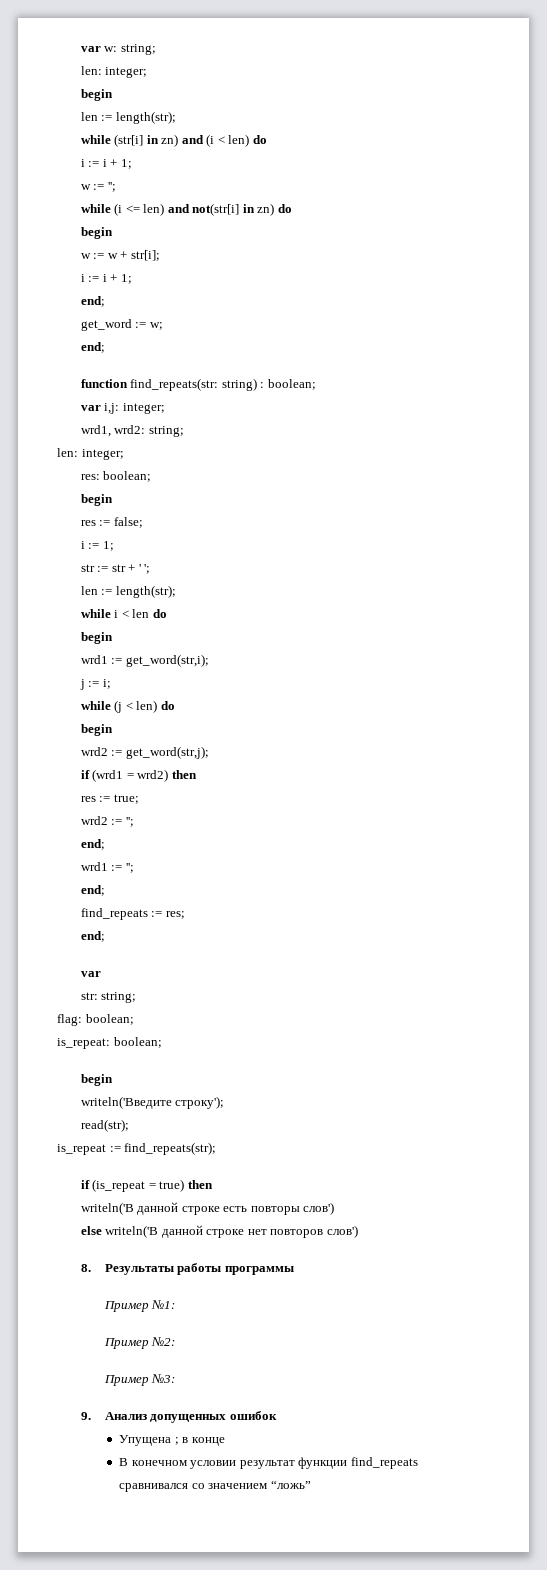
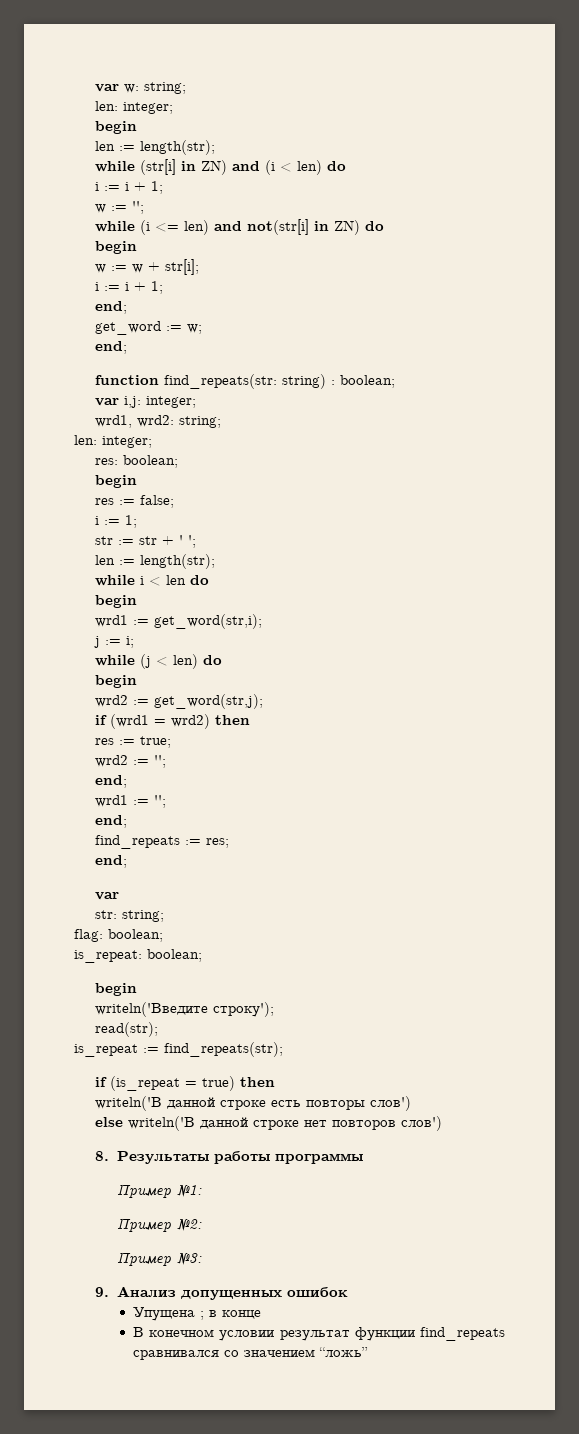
- while (str[i] in zn) and (i < len) do
+ while (str[i] in ZN) and (i < len) do
- while (i <= len) and not(str[i] in zn) do
+ while (i <= len) and not(str[i] in ZN) do

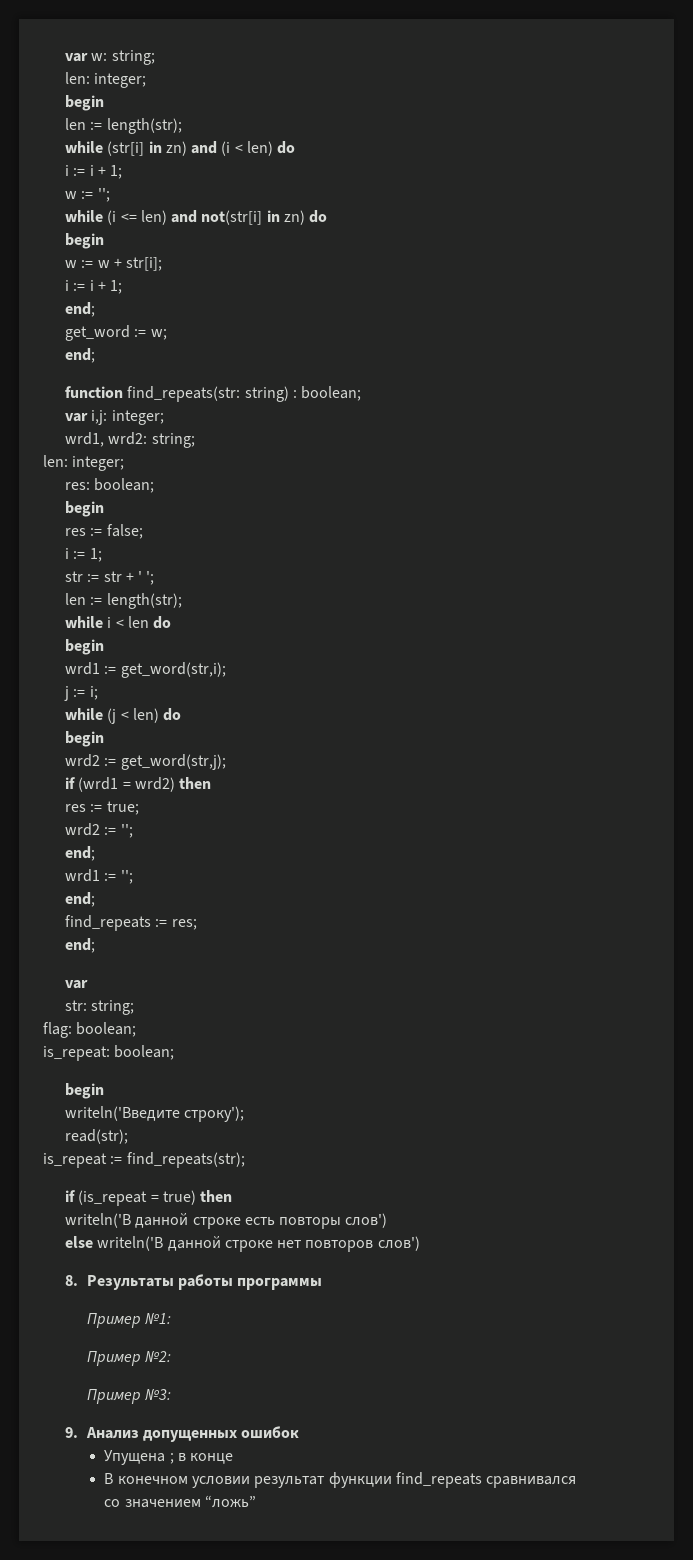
- while (str[i] in ZN) and (i < len) do
+ while (str[i] in zn) and (i < len) do
- while (i <= len) and not(str[i] in ZN) do
+ while (i <= len) and not(str[i] in zn) do

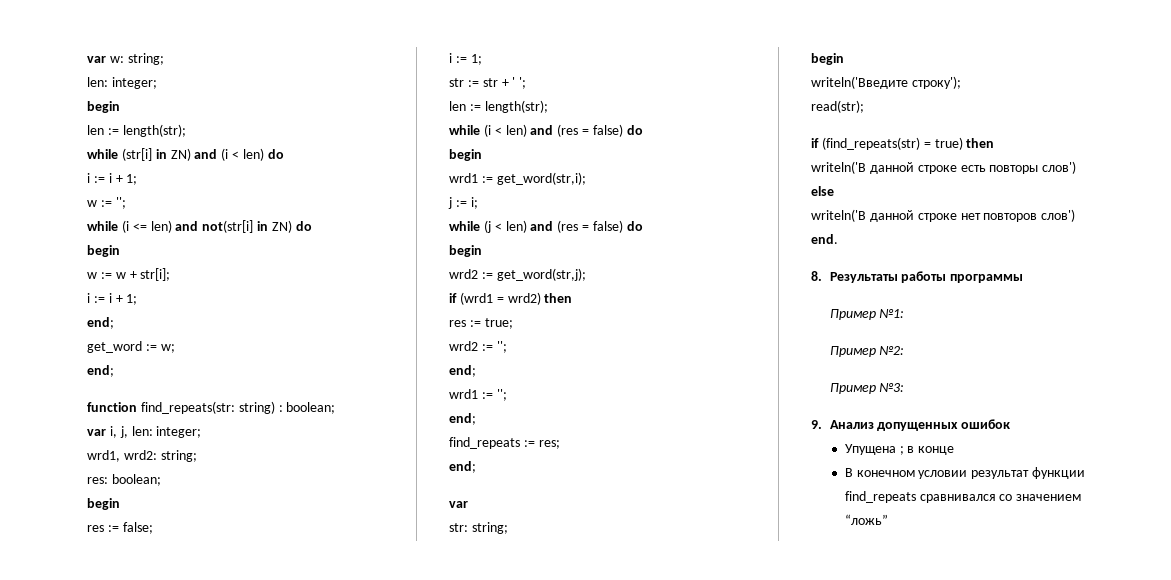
- while (str[i] in zn) and (i < len) do
+ while (str[i] in ZN) and (i < len) do
- while (i <= len) and not(str[i] in zn) do
+ while (i <= len) and not(str[i] in ZN) do
- var i,j: integer;
+ var i, j, len: integer;
  wrd1, wrd2: string;
- len: integer;
- while i < len do
+ while (i < len) and (res = false) do
- while (j < len) do
+ while (j < len) and (res = false) do
- flag: boolean;
- is_repeat: boolean;
- is_repeat := find_repeats(str);
- if (is_repeat = true) then
+ if (find_repeats(str) = true) then
- else writeln('В данной строке нет повторов слов')
+ else
+ writeln('В данной строке нет повторов слов')
+ end.

